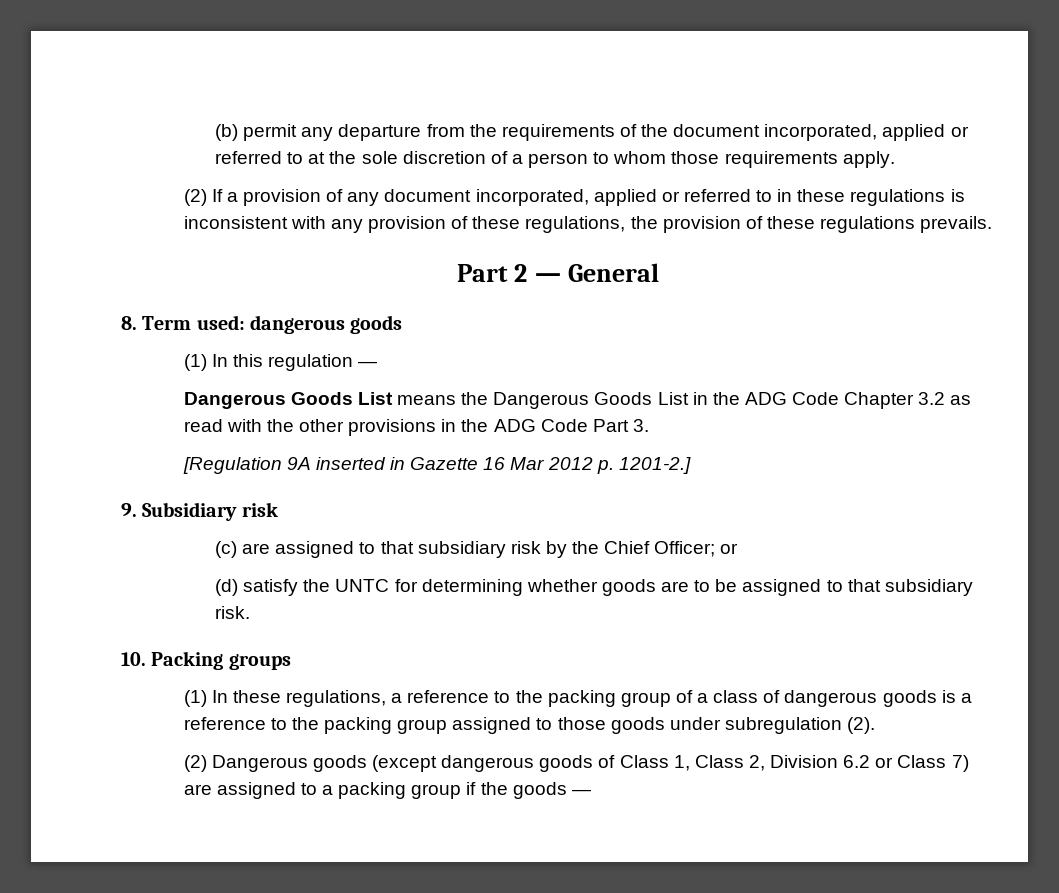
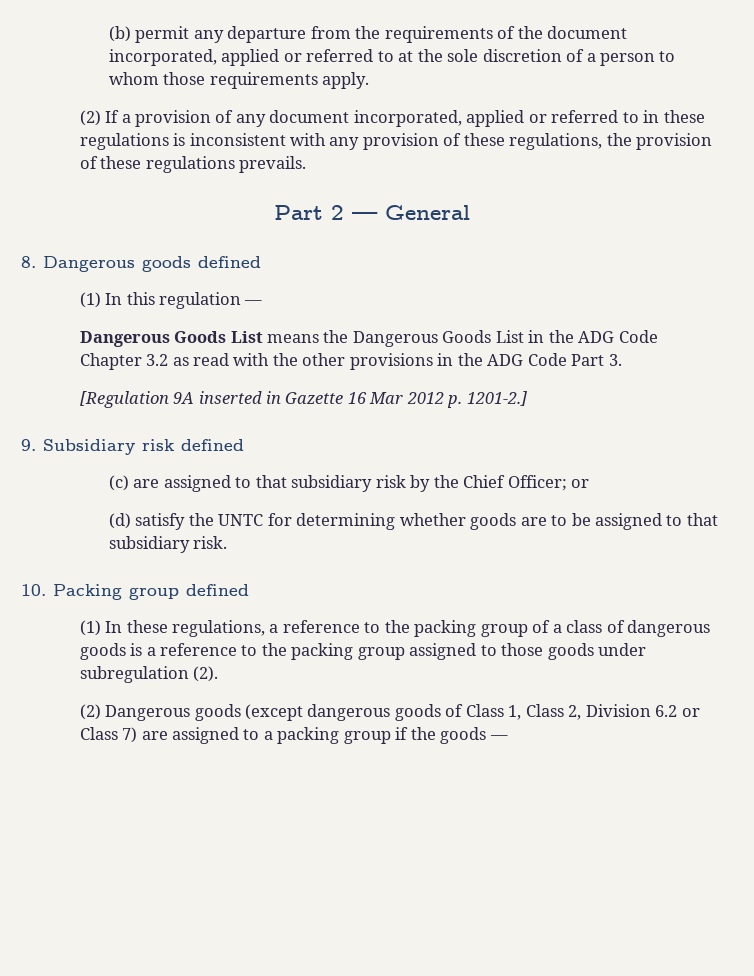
- 8. Term used: dangerous goods
+ 8. Dangerous goods defined
- 9. Subsidiary risk
+ 9. Subsidiary risk defined
- 10. Packing groups
+ 10. Packing group defined

